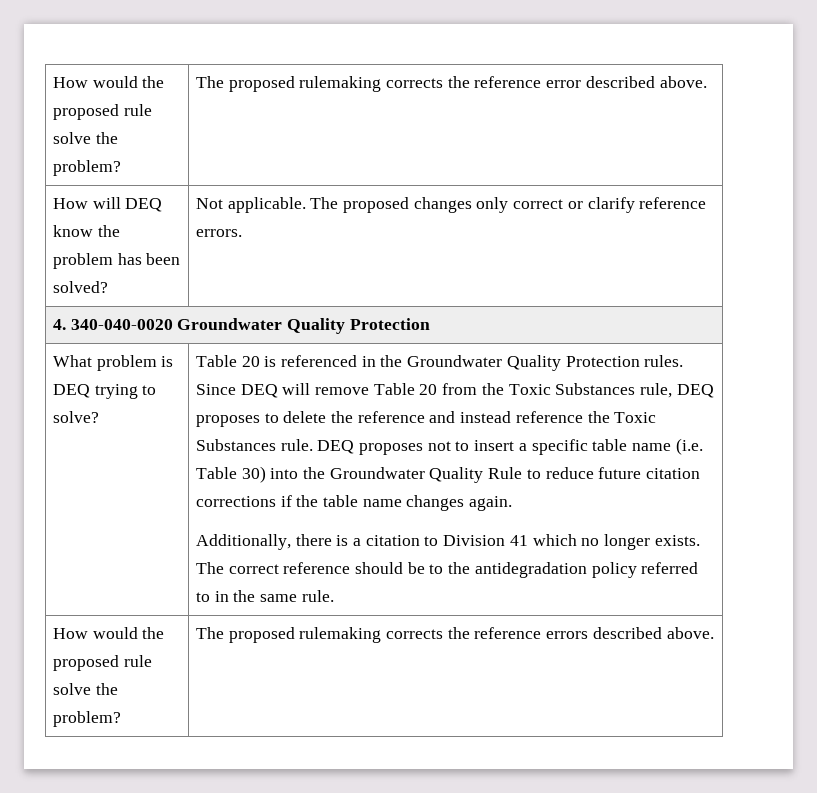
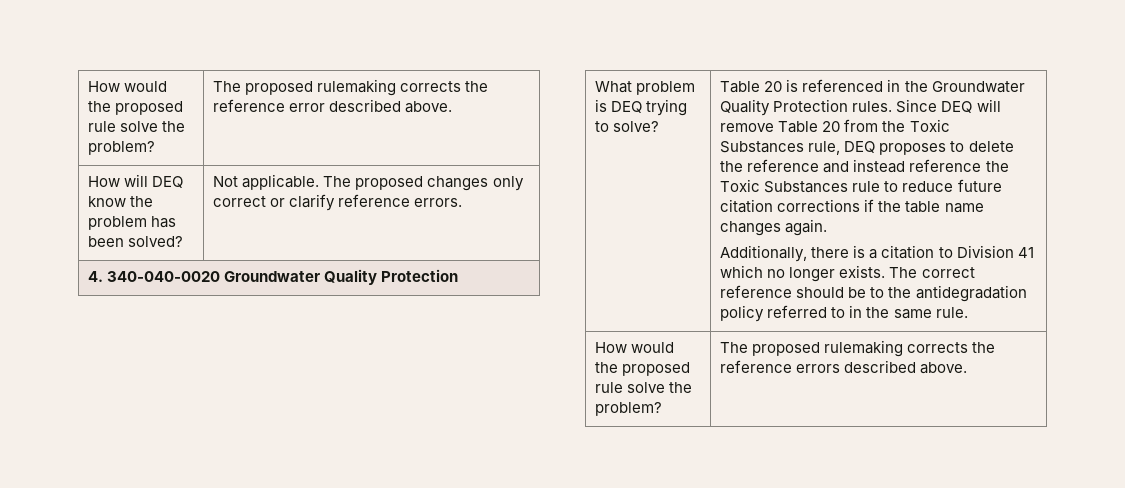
- Since DEQ will remove Table 20 from the Toxic Substances rule, DEQ proposes to delete the reference and instead reference the Toxic Substances rule. DEQ proposes not to insert a specific table name (i.e. Table 30) into the Groundwater Quality Rule to reduce future citation corrections if the table name changes again.
+ Since DEQ will remove Table 20 from the Toxic Substances rule, DEQ proposes to delete the reference and instead reference the Toxic Substances rule to reduce future citation corrections if the table name changes again.

